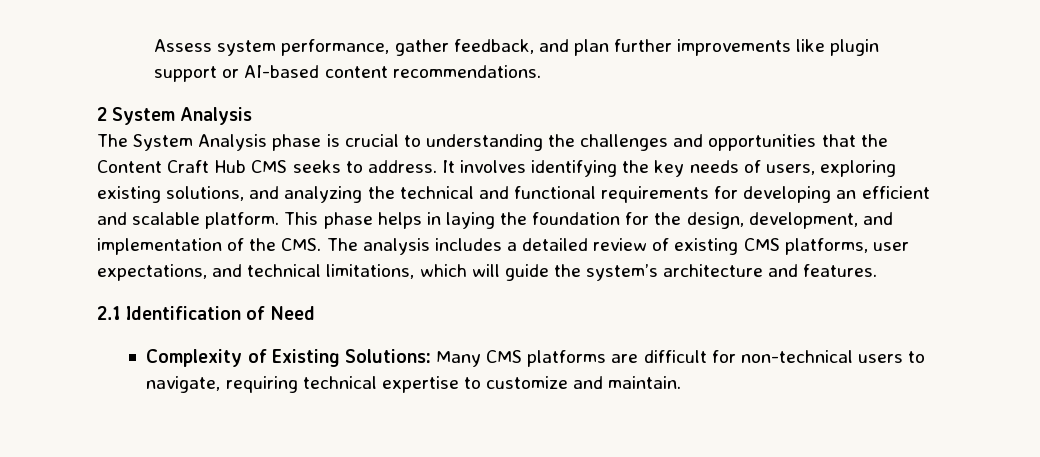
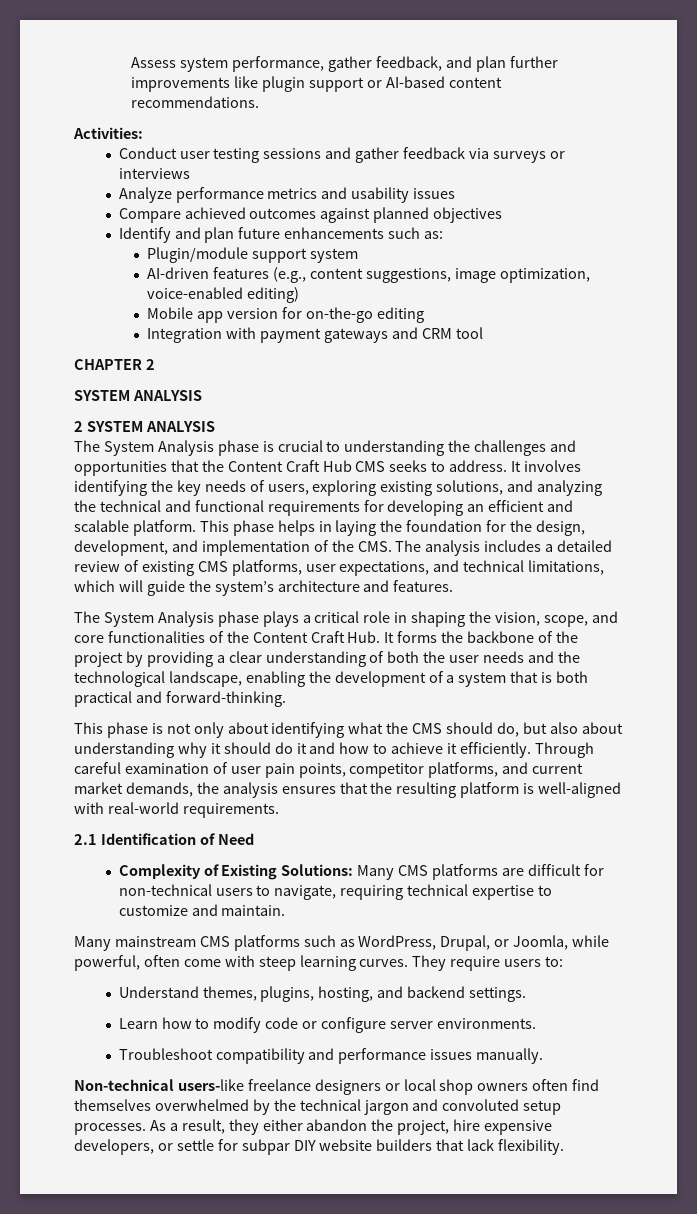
- 2 System Analysis
+ Activities:
+ Conduct user testing sessions and gather feedback via surveys or interviews
+ Analyze performance metrics and usability issues
+ Compare achieved outcomes against planned objectives
+ Identify and plan future enhancements such as:
+ Plugin/module support system
+ AI-driven features (e.g., content suggestions, image optimization, voice-enabled editing)
+ Mobile app version for on-the-go editing
+ Integration with payment gateways and CRM tool
+ CHAPTER 2
+ SYSTEM ANALYSIS
+ 2 SYSTEM ANALYSIS
+ The System Analysis phase plays a critical role in shaping the vision, scope, and core functionalities of the Content Craft Hub. It forms the backbone of the project by providing a clear understanding of both the user needs and the technological landscape, enabling the development of a system that is both practical and forward-thinking.
+ This phase is not only about identifying what the CMS should do, but also about understanding why it should do it and how to achieve it efficiently. Through careful examination of user pain points, competitor platforms, and current market demands, the analysis ensures that the resulting platform is well-aligned with real-world requirements.
+ Many mainstream CMS platforms such as WordPress, Drupal, or Joomla, while powerful, often come with steep learning curves. They require users to:
+ Understand themes, plugins, hosting, and backend settings.
+ Learn how to modify code or configure server environments.
+ Troubleshoot compatibility and performance issues manually.
+ Non-technical users-like freelance designers or local shop owners often find themselves overwhelmed by the technical jargon and convoluted setup processes. As a result, they either abandon the project, hire expensive developers, or settle for subpar DIY website builders that lack flexibility.

